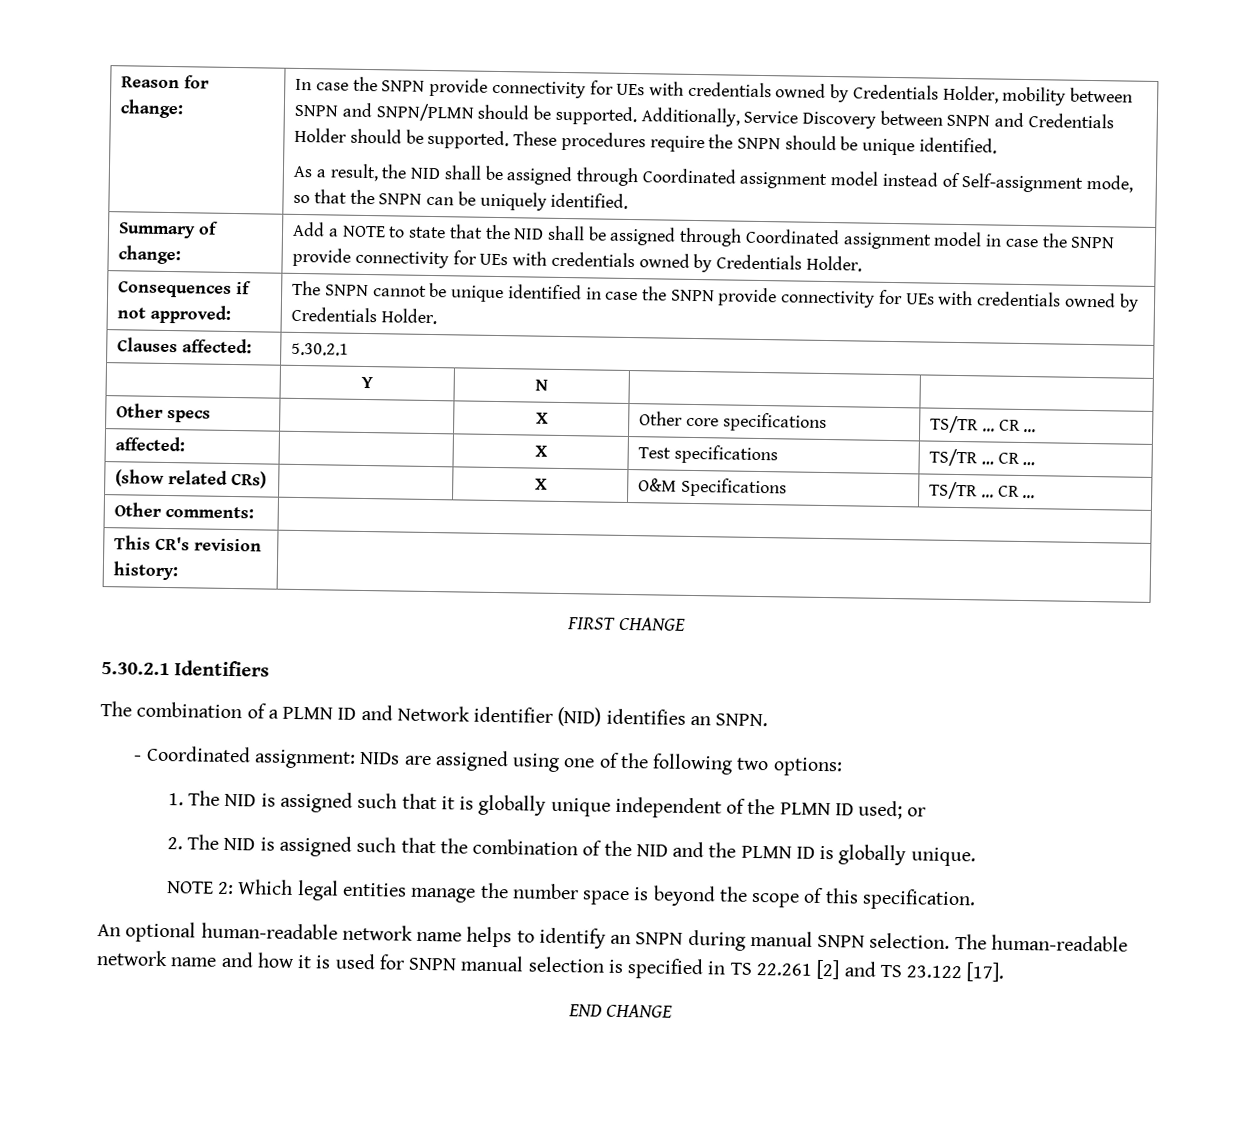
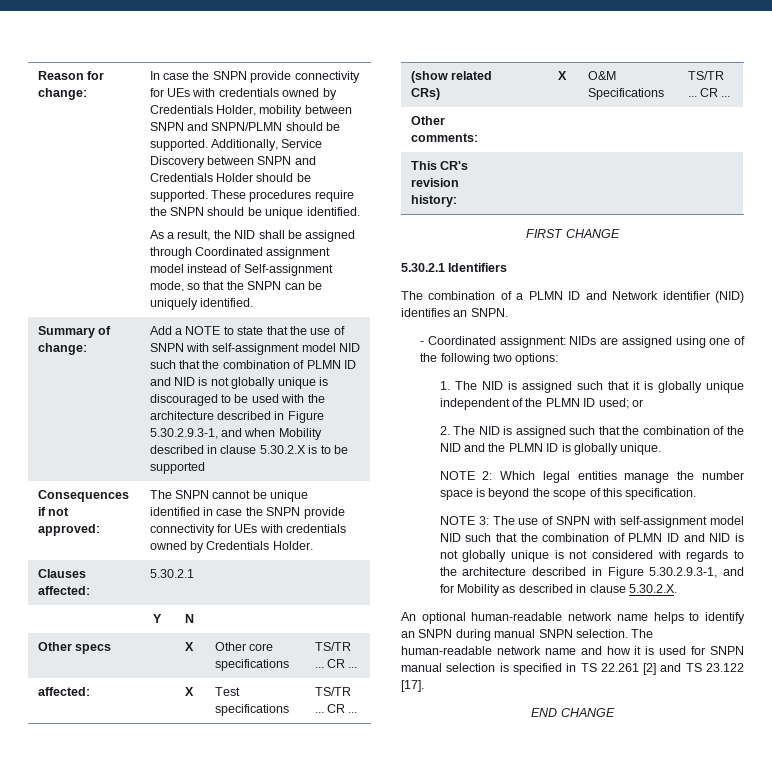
- Add a NOTE to state that the NID shall be assigned through Coordinated assignment model in case the SNPN provide connectivity for UEs with credentials owned by Credentials Holder.
+ Add a NOTE to state that the use of SNPN with self-assignment model NID such that the combination of PLMN ID and NID is not globally unique is discouraged to be used with the architecture described in Figure 5.30.2.9.3-1, and when Mobility described in clause 5.30.2.X is to be supported
+ NOTE 3: The use of SNPN with self-assignment model NID such that the combination of PLMN ID and NID is not globally unique is not considered with regards to the architecture described in Figure 5.30.2.9.3-1, and for Mobility as described in clause 5.30.2.X.

